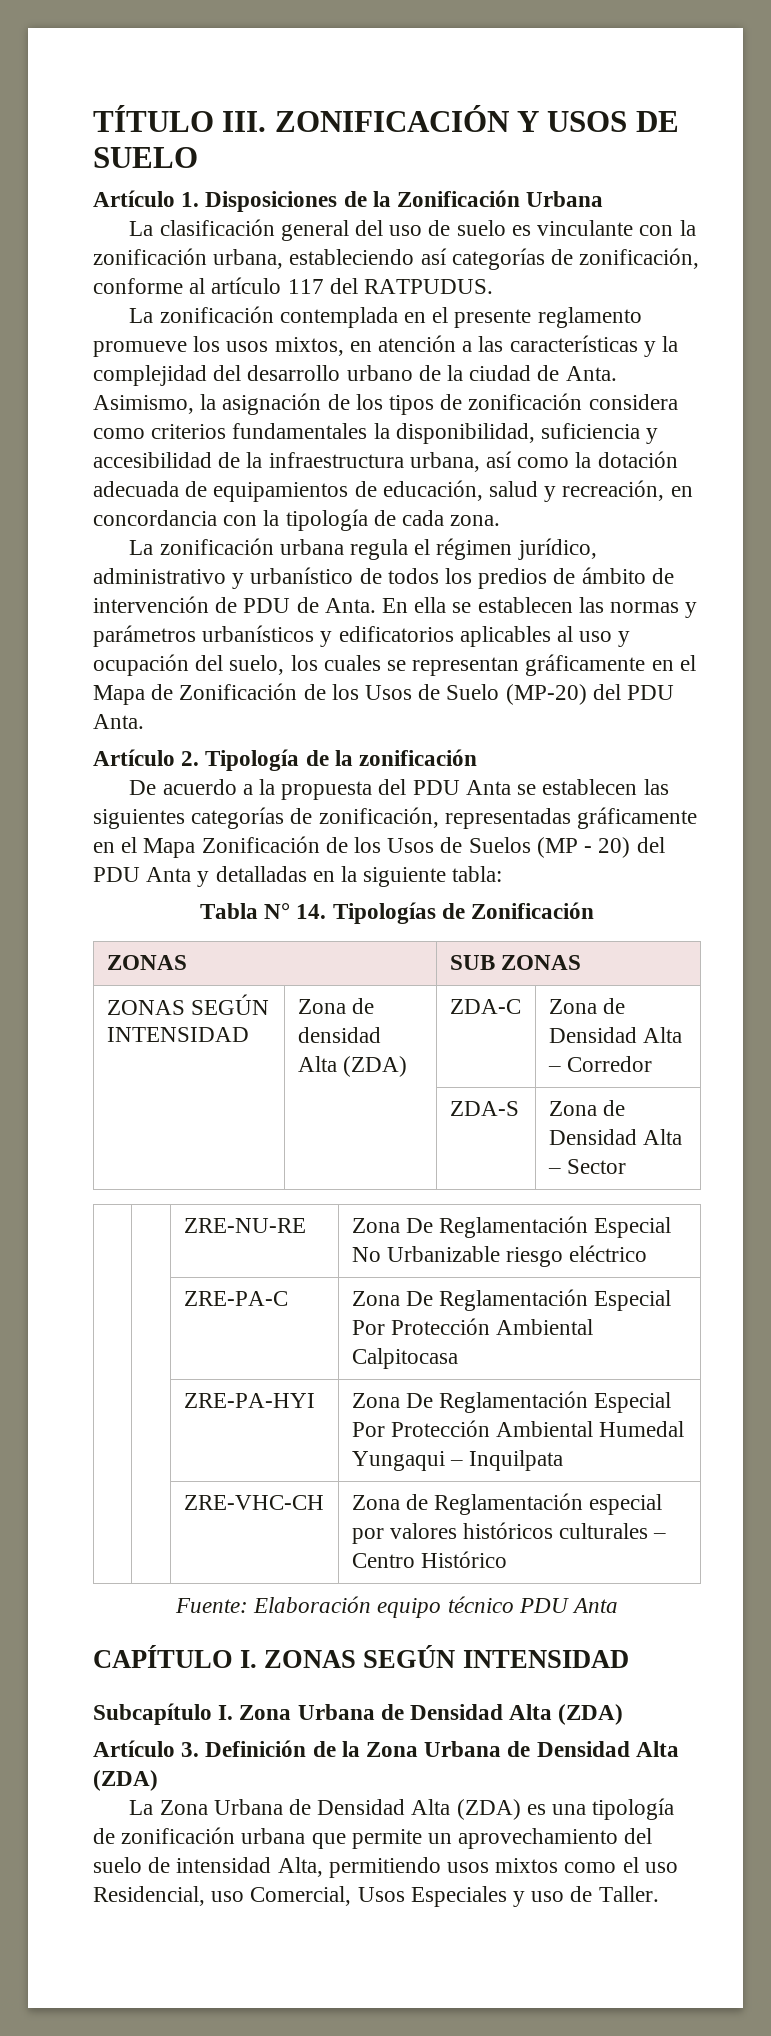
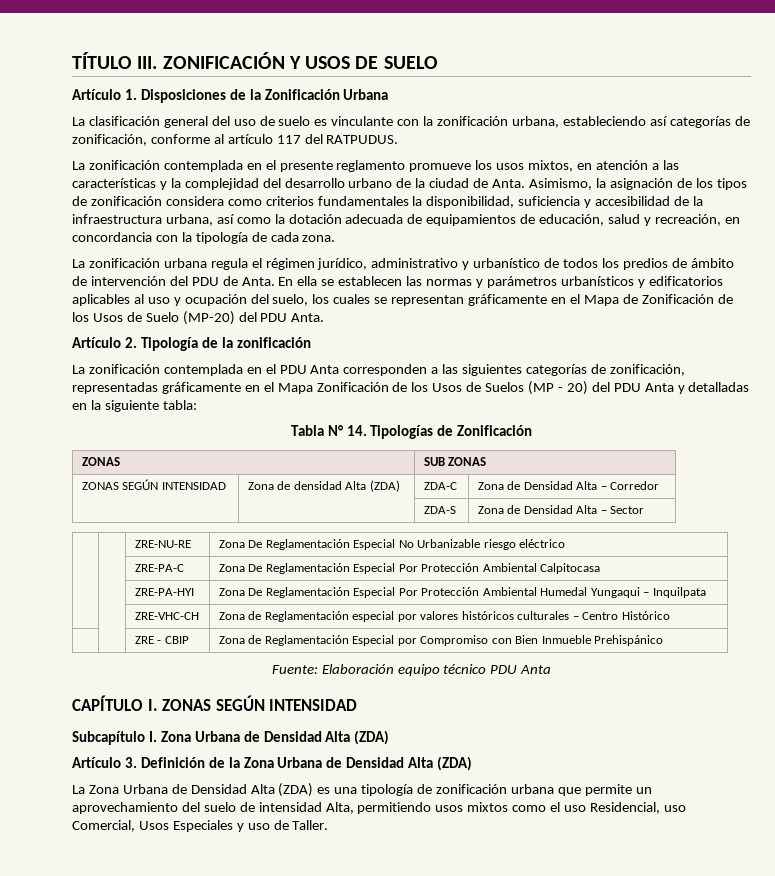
- La zonificación urbana regula el régimen jurídico, administrativo y urbanístico de todos los predios de ámbito de intervención de PDU de Anta.
+ La zonificación urbana regula el régimen jurídico, administrativo y urbanístico de todos los predios de ámbito de intervención del PDU de Anta.
- De acuerdo a la propuesta del PDU Anta se establecen las siguientes categorías de zonificación, representadas gráficamente en el Mapa Zonificación de los Usos de Suelos (MP - 20) del PDU Anta y detalladas en la siguiente tabla:
+ La zonificación contemplada en el PDU Anta corresponden a las siguientes categorías de zonificación, representadas gráficamente en el Mapa Zonificación de los Usos de Suelos (MP - 20) del PDU Anta y detalladas en la siguiente tabla:
+ | | ZRE - CBIP | Zona de Reglamentación Especial por Compromiso con Bien Inmueble Prehispánico

